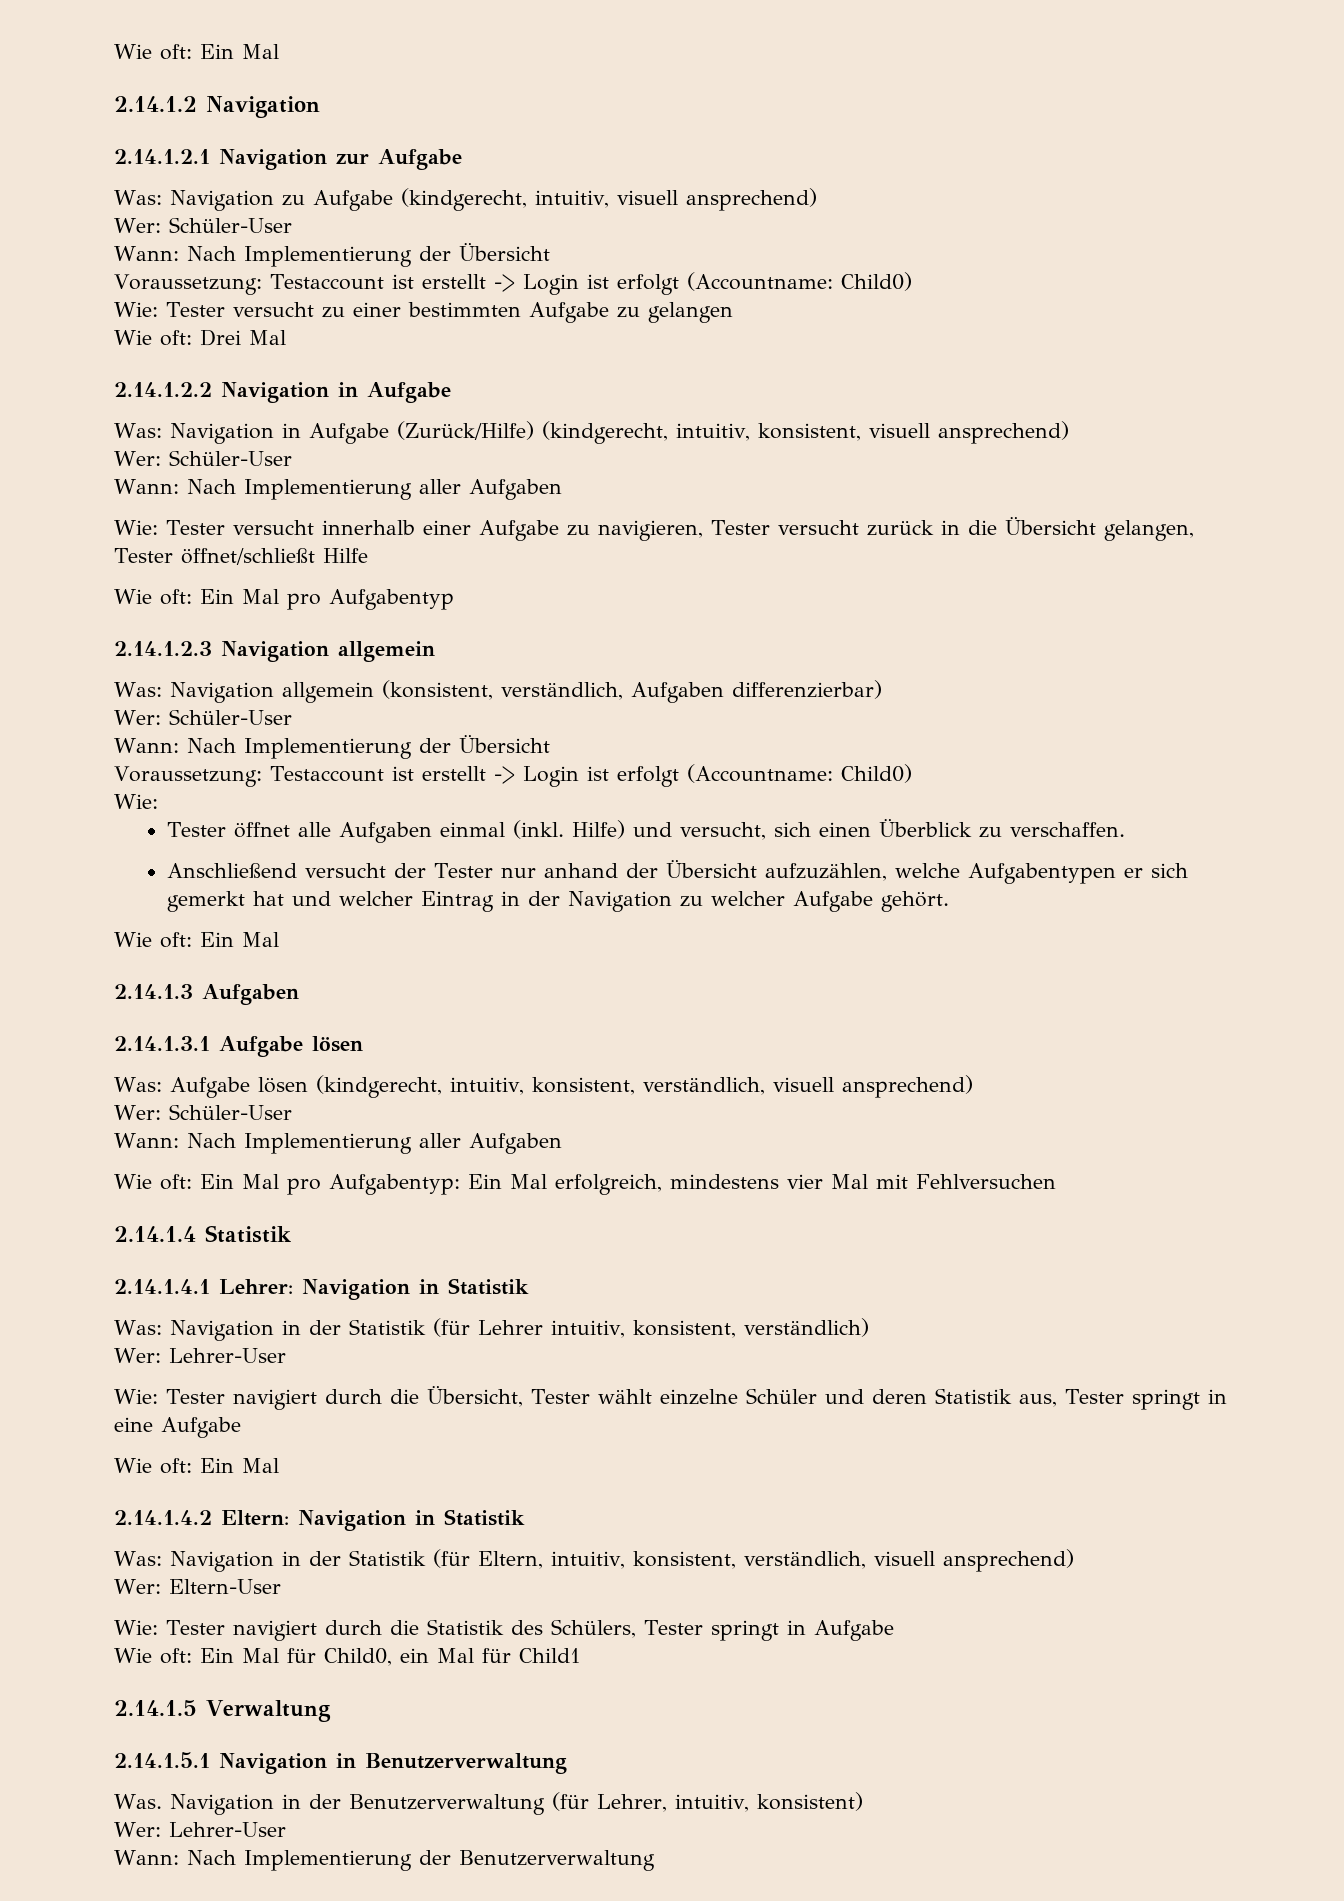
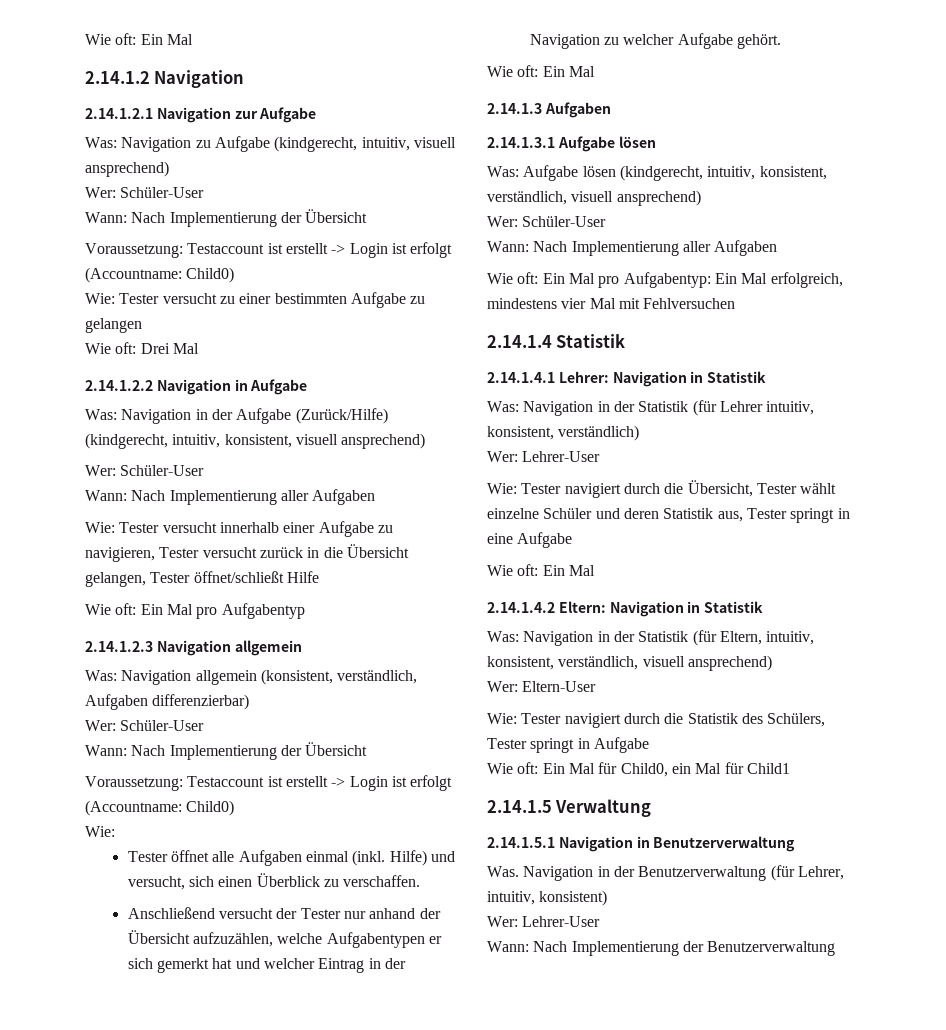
- Was: Navigation in Aufgabe (Zurück/Hilfe) (kindgerecht, intuitiv, konsistent, visuell ansprechend)
+ Was: Navigation in der Aufgabe (Zurück/Hilfe) (kindgerecht, intuitiv, konsistent, visuell ansprechend)

